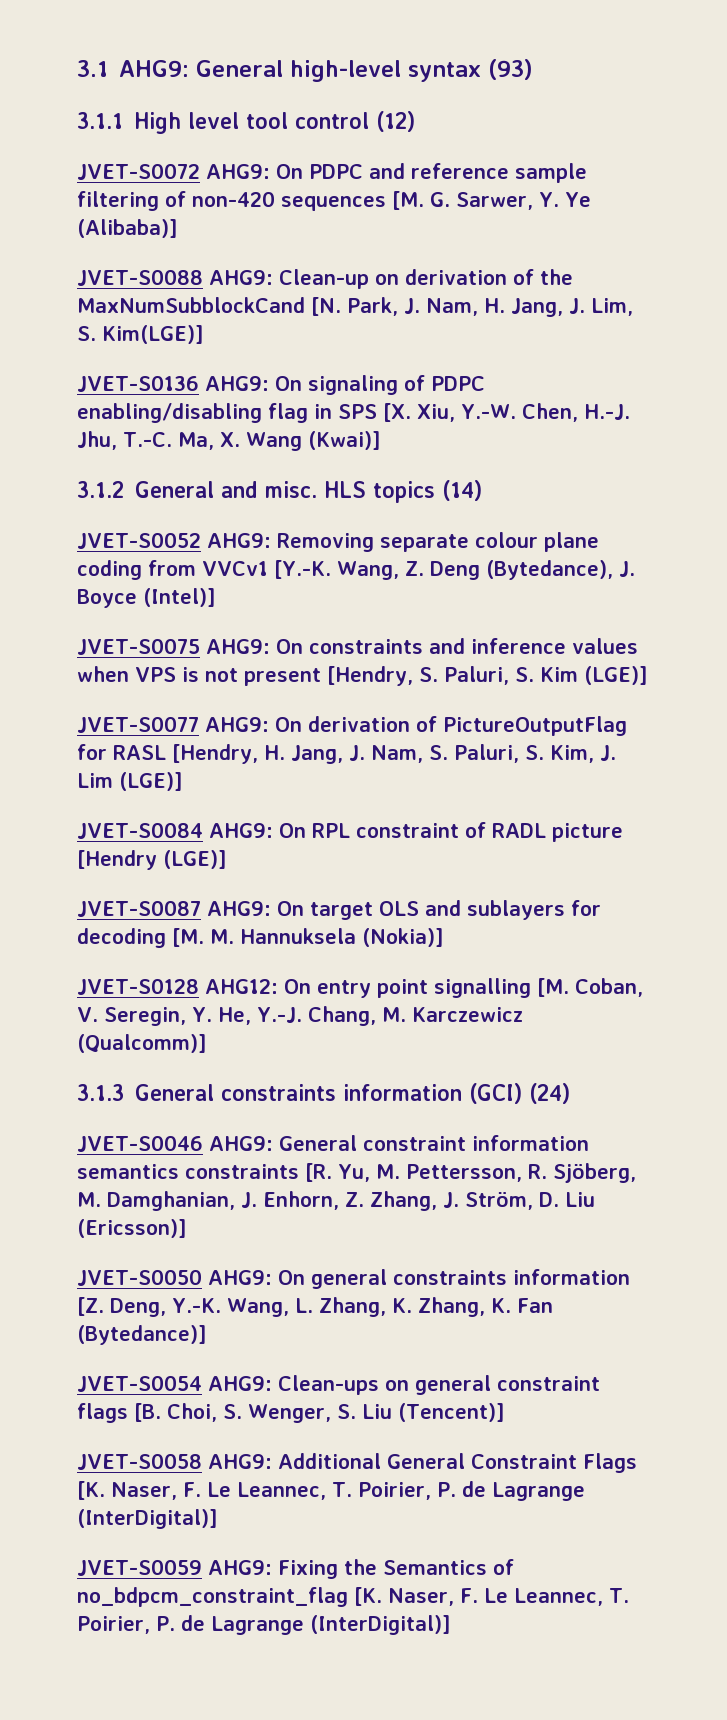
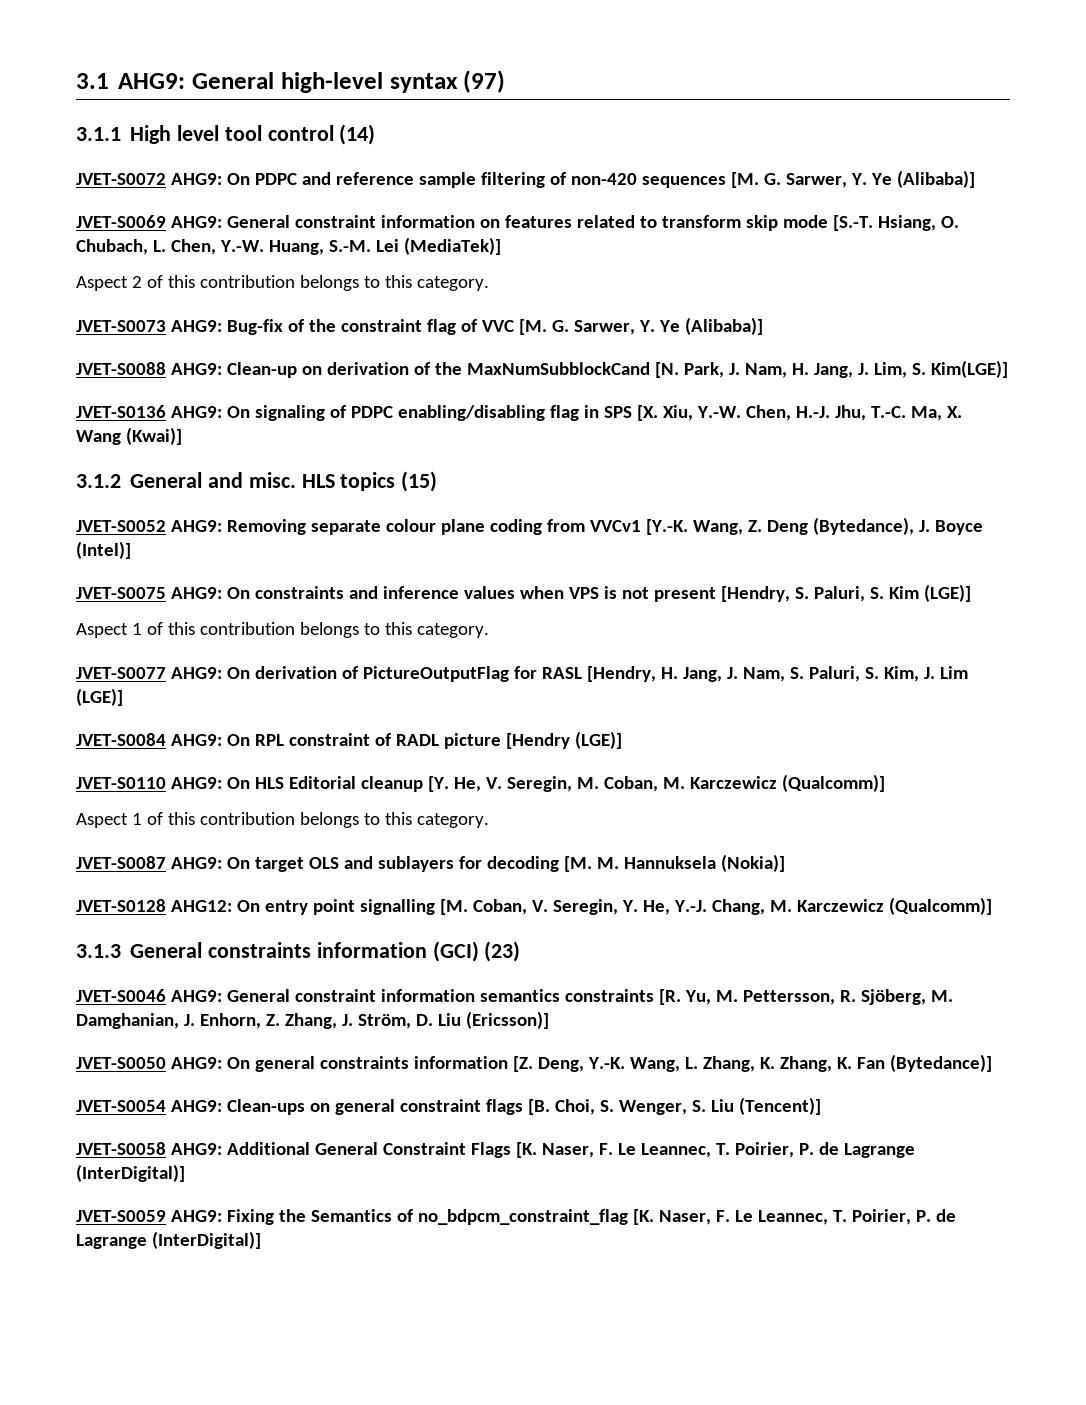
- 3.1 AHG9: General high-level syntax (93)
+ 3.1 AHG9: General high-level syntax (97)
- 3.1.1 High level tool control (12)
+ 3.1.1 High level tool control (14)
+ JVET-S0069 AHG9: General constraint information on features related to transform skip mode [S.-T. Hsiang, O. Chubach, L. Chen, Y.-W. Huang, S.-M. Lei (MediaTek)]
+ Aspect 2 of this contribution belongs to this category.
+ JVET-S0073 AHG9: Bug-fix of the constraint flag of VVC [M. G. Sarwer, Y. Ye (Alibaba)]
- HLS topics (14)
+ HLS topics (15)
  JVET-S0075 AHG9: On constraints and inference values when VPS is not present [Hendry, S. Paluri, S. Kim (LGE)]
+ Aspect 1 of this contribution belongs to this category.
+ JVET-S0110 AHG9: On HLS Editorial cleanup [Y. He, V. Seregin, M. Coban, M. Karczewicz (Qualcomm)]
+ Aspect 1 of this contribution belongs to this category.
- 3.1.3 General constraints information (GCI) (24)
+ 3.1.3 General constraints information (GCI) (23)

